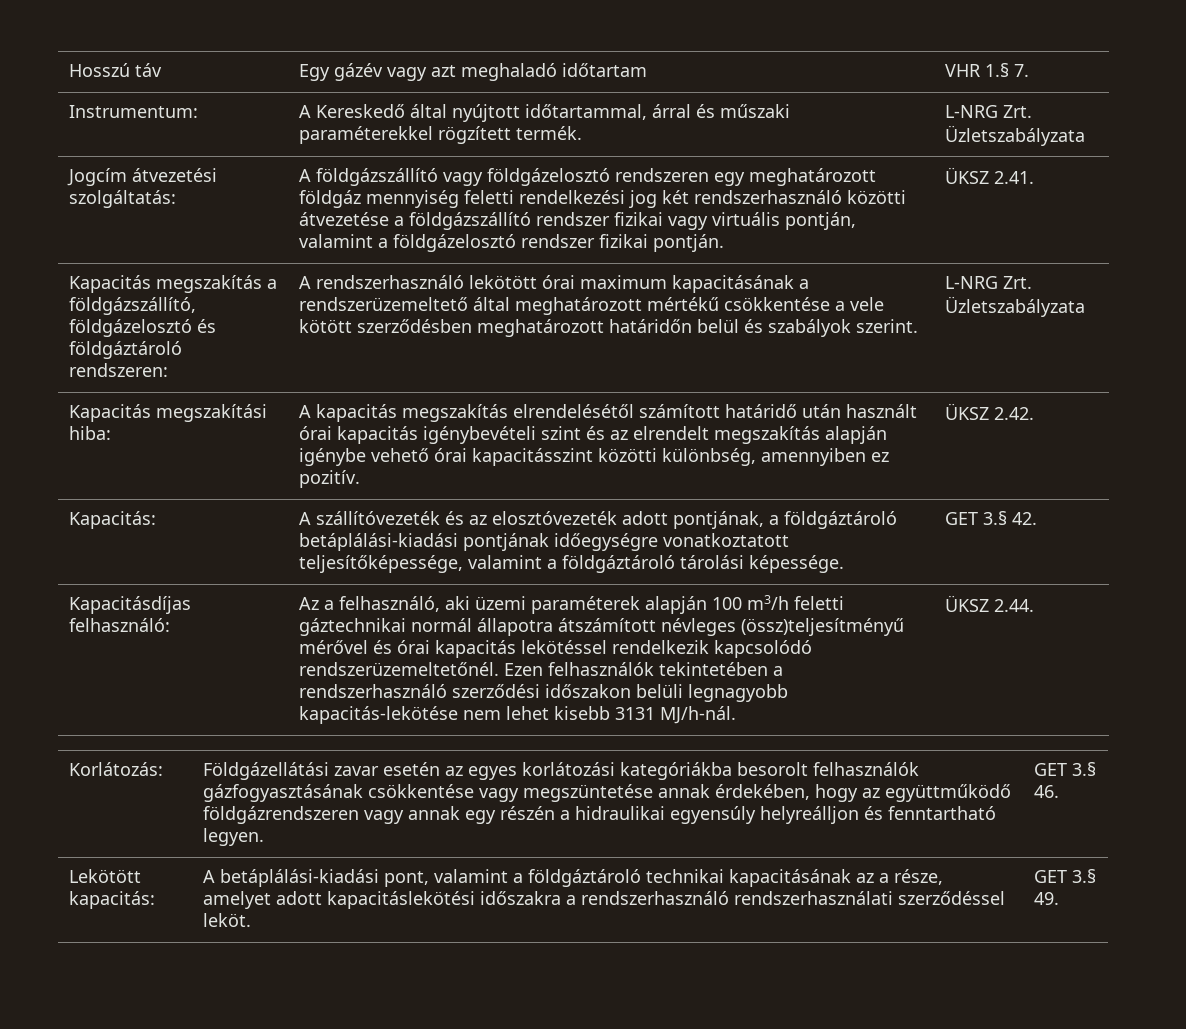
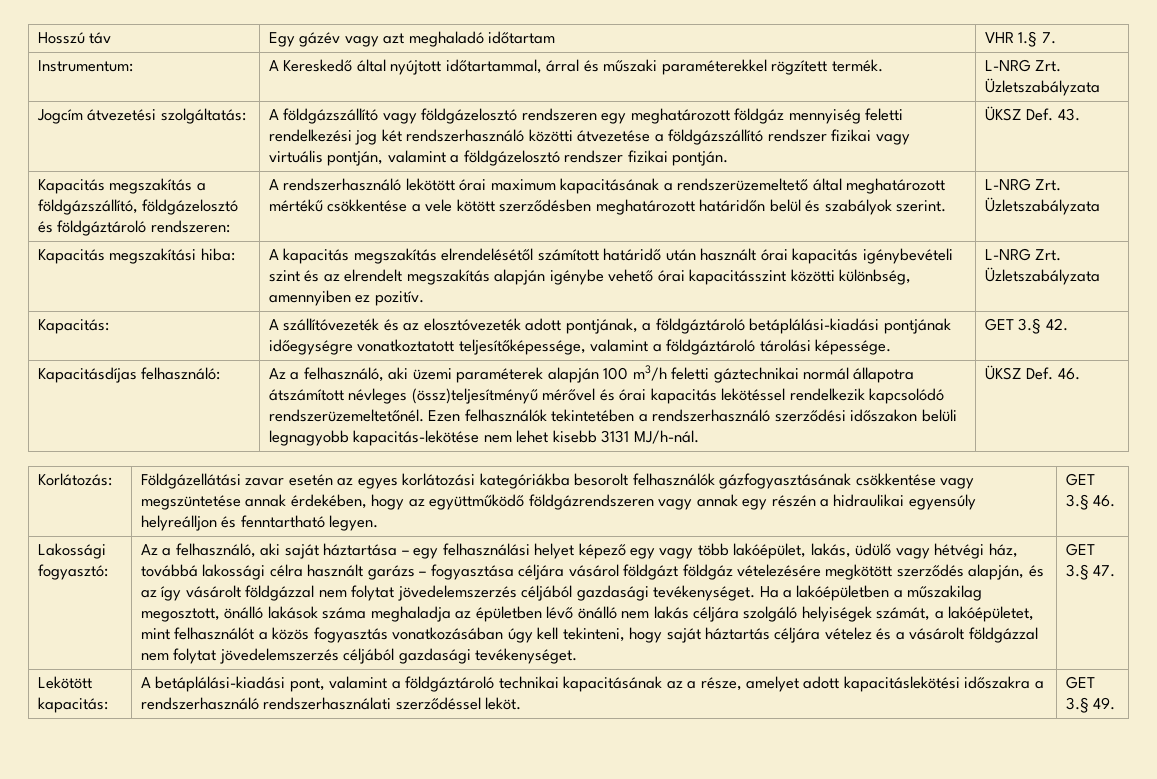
- Jogcím átvezetési szolgáltatás: | A földgázszállító vagy földgázelosztó rendszeren egy meghatározott földgáz mennyiség feletti rendelkezési jog két rendszerhasználó közötti átvezetése a földgázszállító rendszer fizikai vagy virtuális pontján, valamint a földgázelosztó rendszer fizikai pontján. | ÜKSZ 2.41.
+ Jogcím átvezetési szolgáltatás: | A földgázszállító vagy földgázelosztó rendszeren egy meghatározott földgáz mennyiség feletti rendelkezési jog két rendszerhasználó közötti átvezetése a földgázszállító rendszer fizikai vagy virtuális pontján, valamint a földgázelosztó rendszer fizikai pontján. | ÜKSZ Def. 43.
- Kapacitás megszakítási hiba: | A kapacitás megszakítás elrendelésétől számított határidő után használt órai kapacitás igénybevételi szint és az elrendelt megszakítás alapján igénybe vehető órai kapacitásszint közötti különbség, amennyiben ez pozitív. | ÜKSZ 2.42.
+ Kapacitás megszakítási hiba: | A kapacitás megszakítás elrendelésétől számított határidő után használt órai kapacitás igénybevételi szint és az elrendelt megszakítás alapján igénybe vehető órai kapacitásszint közötti különbség, amennyiben ez pozitív. | L-NRG Zrt. Üzletszabályzata
- ÜKSZ 2.44.
+ ÜKSZ Def. 46.
+ Lakossági fogyasztó: | Az a felhasználó, aki saját háztartása – egy felhasználási helyet képező egy vagy több lakóépület, lakás, üdülő vagy hétvégi ház, továbbá lakossági célra használt garázs – fogyasztása céljára vásárol földgázt földgáz vételezésére megkötött szerződés alapján, és az így vásárolt földgázzal nem folytat jövedelemszerzés céljából gazdasági tevékenységet. Ha a lakóépületben a műszakilag megosztott, önálló lakások száma meghaladja az épületben lévő önálló nem lakás céljára szolgáló helyiségek számát, a lakóépületet, mint felhasználót a közös fogyasztás vonatkozásában úgy kell tekinteni, hogy saját háztartás céljára vételez és a vásárolt földgázzal nem folytat jövedelemszerzés céljából gazdasági tevékenységet. | GET 3.§ 47.

